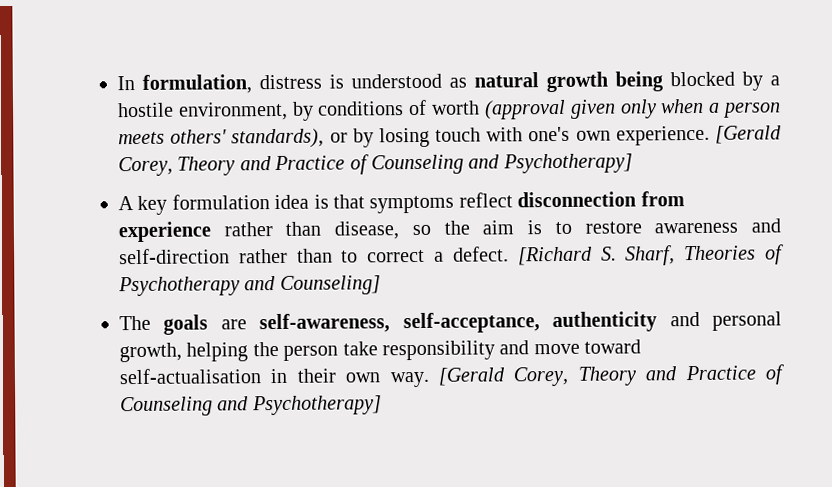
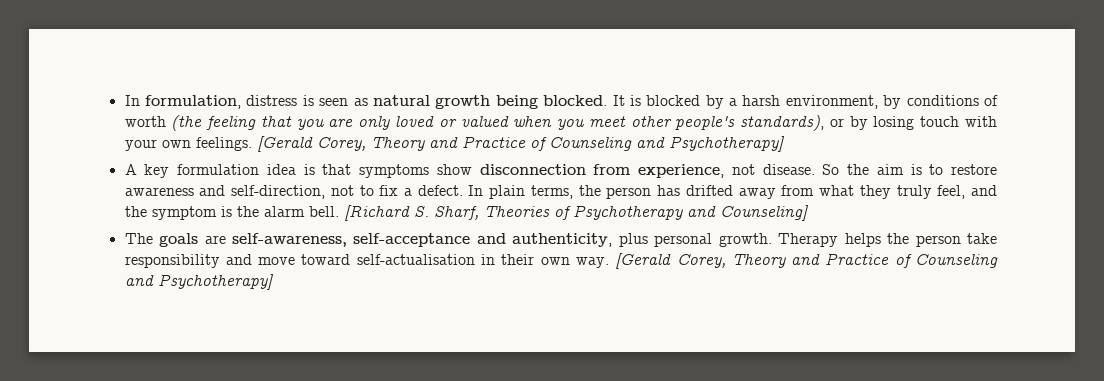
- In formulation, distress is understood as natural growth being blocked by a hostile environment, by conditions of worth (approval given only when a person meets others' standards), or by losing touch with one's own experience.
+ In formulation, distress is seen as natural growth being blocked. It is blocked by a harsh environment, by conditions of worth (the feeling that you are only loved or valued when you meet other people's standards), or by losing touch with your own feelings.
- A key formulation idea is that symptoms reflect disconnection from experience rather than disease, so the aim is to restore awareness and self-direction rather than to correct a defect.
+ A key formulation idea is that symptoms show disconnection from experience, not disease. So the aim is to restore awareness and self-direction, not to fix a defect. In plain terms, the person has drifted away from what they truly feel, and the symptom is the alarm bell.
- The goals are self-awareness, self-acceptance, authenticity and personal growth, helping the person take responsibility and move toward self-actualisation in their own way.
+ The goals are self-awareness, self-acceptance and authenticity, plus personal growth. Therapy helps the person take responsibility and move toward self-actualisation in their own way.

